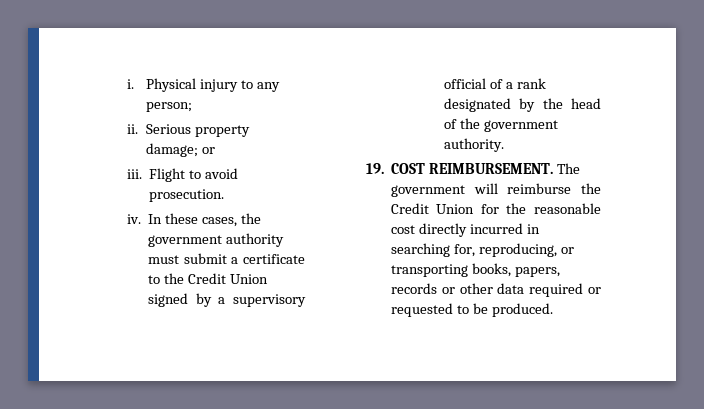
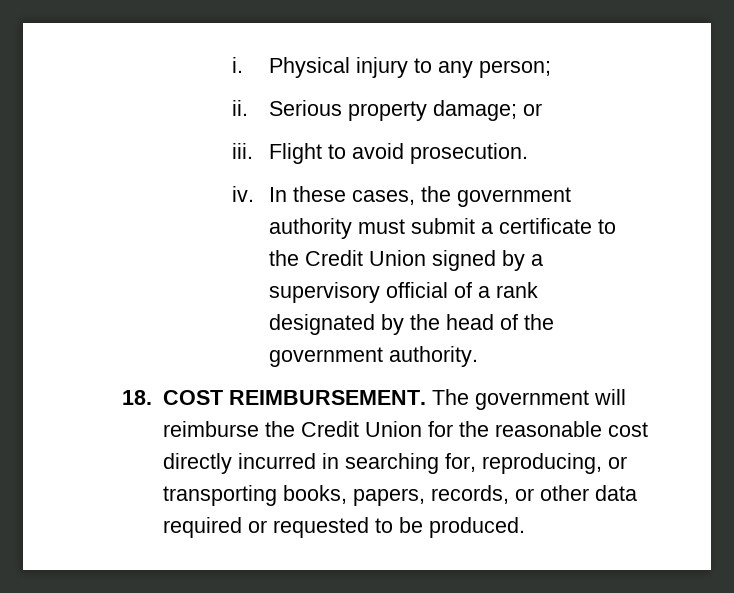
- 19. COST REIMBURSEMENT.
+ 18. COST REIMBURSEMENT.
- The government will reimburse the Credit Union for the reasonable cost directly incurred in searching for, reproducing, or transporting books, papers, records or other data required or requested to be produced.
+ The government will reimburse the Credit Union for the reasonable cost directly incurred in searching for, reproducing, or transporting books, papers, records, or other data required or requested to be produced.

